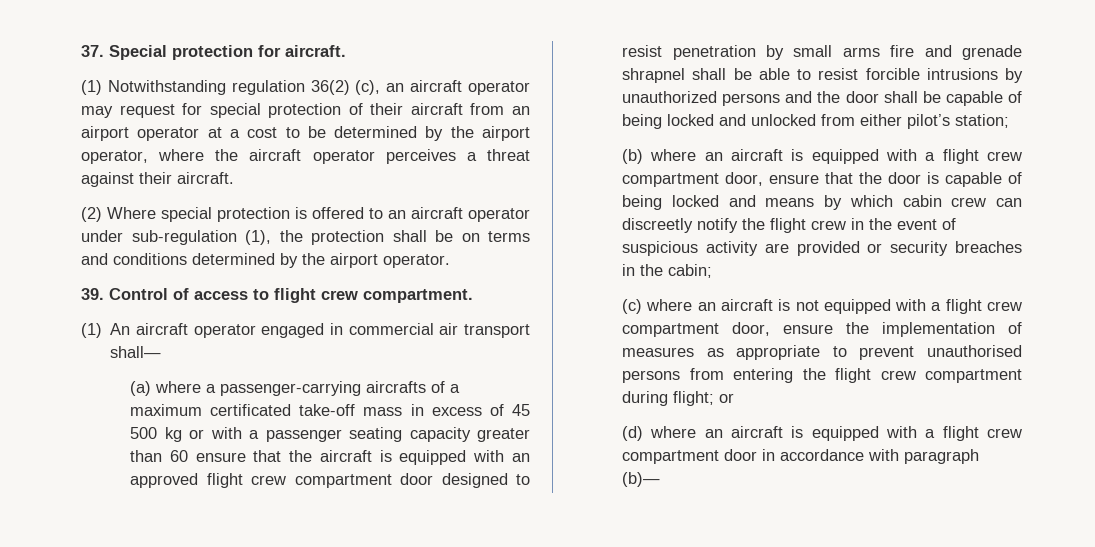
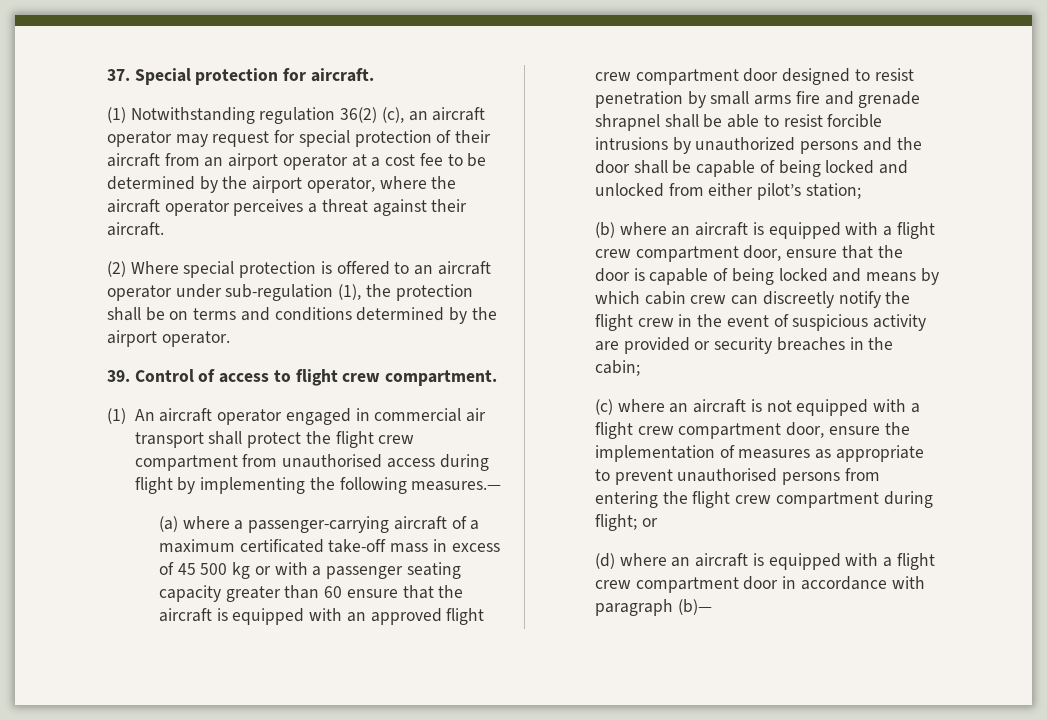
- (1) Notwithstanding regulation 36(2) (c), an aircraft operator may request for special protection of their aircraft from an airport operator at a cost to be determined by the airport operator, where the aircraft operator perceives a threat against their aircraft.
+ (1) Notwithstanding regulation 36(2) (c), an aircraft operator may request for special protection of their aircraft from an airport operator at a cost fee to be determined by the airport operator, where the aircraft operator perceives a threat against their aircraft.
- (1) An aircraft operator engaged in commercial air transport shall—
+ (1) An aircraft operator engaged in commercial air transport shall protect the flight crew compartment from unauthorised access during flight by implementing the following measures.—
- (a) where a passenger-carrying aircrafts of a maximum certificated take-off mass in excess of 45 500 kg or with a passenger seating capacity greater than 60 ensure that the aircraft is equipped with an approved flight crew compartment door designed to resist penetration by small arms fire and grenade shrapnel shall be able to resist forcible intrusions by unauthorized persons and the door shall be capable of being locked and unlocked from either pilot’s station;
+ (a) where a passenger-carrying aircraft of a maximum certificated take-off mass in excess of 45 500 kg or with a passenger seating capacity greater than 60 ensure that the aircraft is equipped with an approved flight crew compartment door designed to resist penetration by small arms fire and grenade shrapnel shall be able to resist forcible intrusions by unauthorized persons and the door shall be capable of being locked and unlocked from either pilot’s station;

